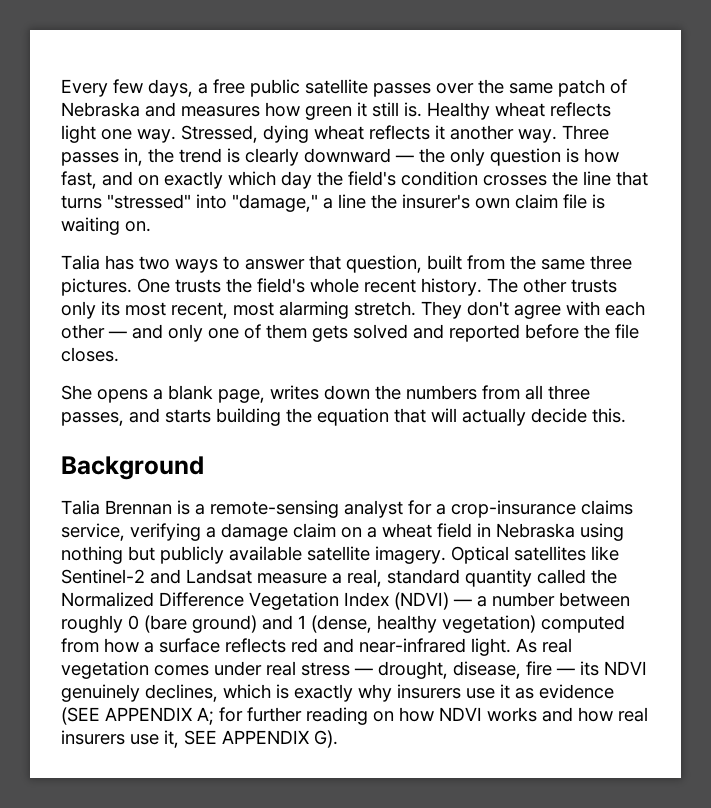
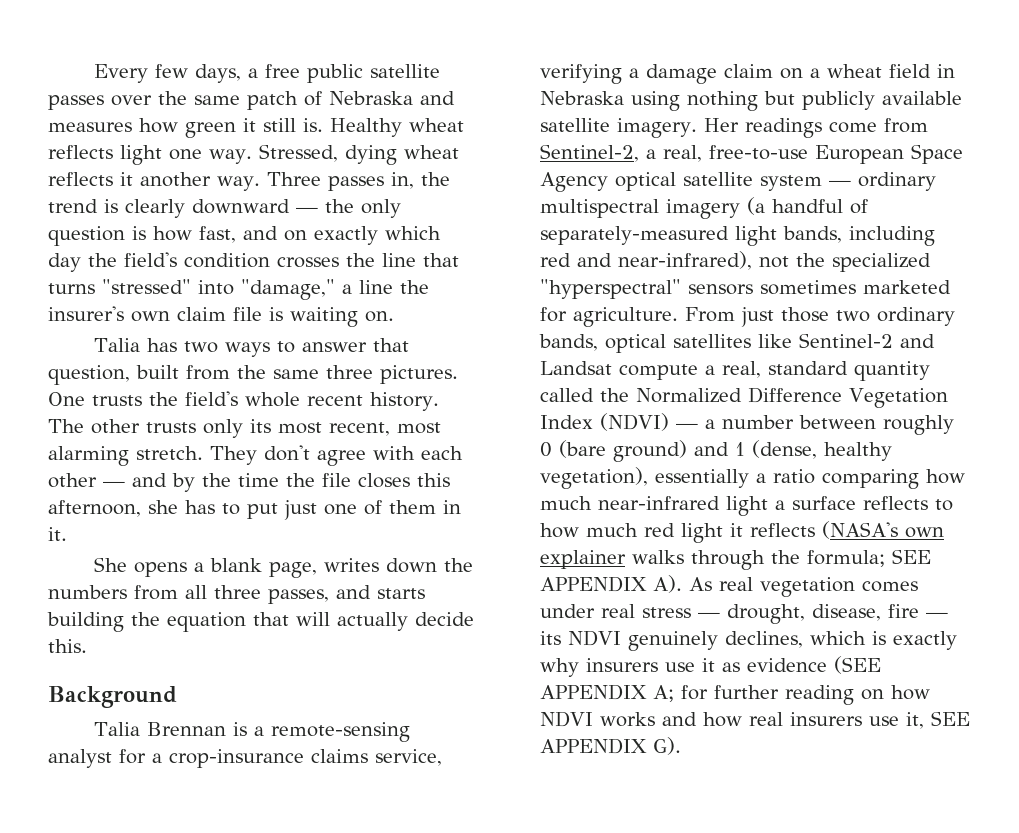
- They don't agree with each other — and only one of them gets solved and reported before the file closes.
+ They don't agree with each other — and by the time the file closes this afternoon, she has to put just one of them in it.
- Optical satellites like Sentinel-2 and Landsat measure a real, standard quantity called the Normalized Difference Vegetation Index (NDVI) — a number between roughly 0 (bare ground) and 1 (dense, healthy vegetation) computed from how a surface reflects red and near-infrared light. As real vegetation comes under real stress — drought, disease, fire — its NDVI genuinely declines, which is exactly why insurers use it as evidence (SEE APPENDIX A;
+ Her readings come from Sentinel-2, a real, free-to-use European Space Agency optical satellite system — ordinary multispectral imagery (a handful of separately-measured light bands, including red and near-infrared), not the specialized "hyperspectral" sensors sometimes marketed for agriculture. From just those two ordinary bands, optical satellites like Sentinel-2 and Landsat compute a real, standard quantity called the Normalized Difference Vegetation Index (NDVI) — a number between roughly 0 (bare ground) and 1 (dense, healthy vegetation), essentially a ratio comparing how much near-infrared light a surface reflects to how much red light it reflects (NASA's own explainer walks through the formula; SEE APPENDIX A). As real vegetation comes under real stress — drought, disease, fire — its NDVI genuinely declines, which is exactly why insurers use it as evidence (SEE APPENDIX A;

